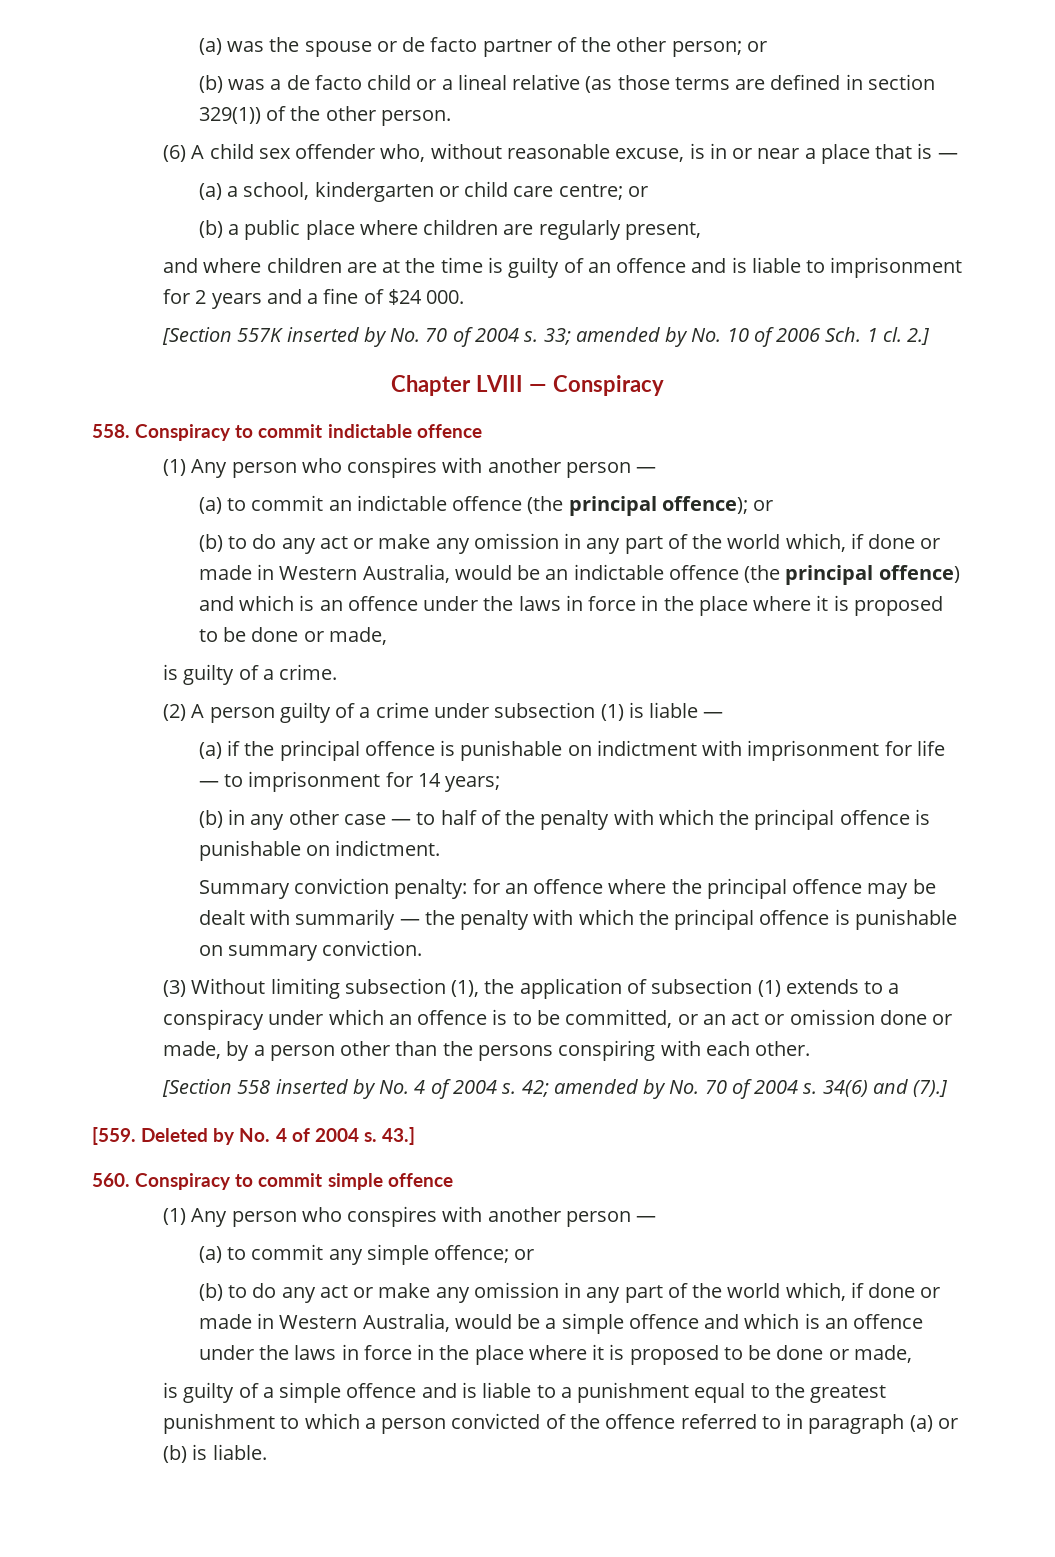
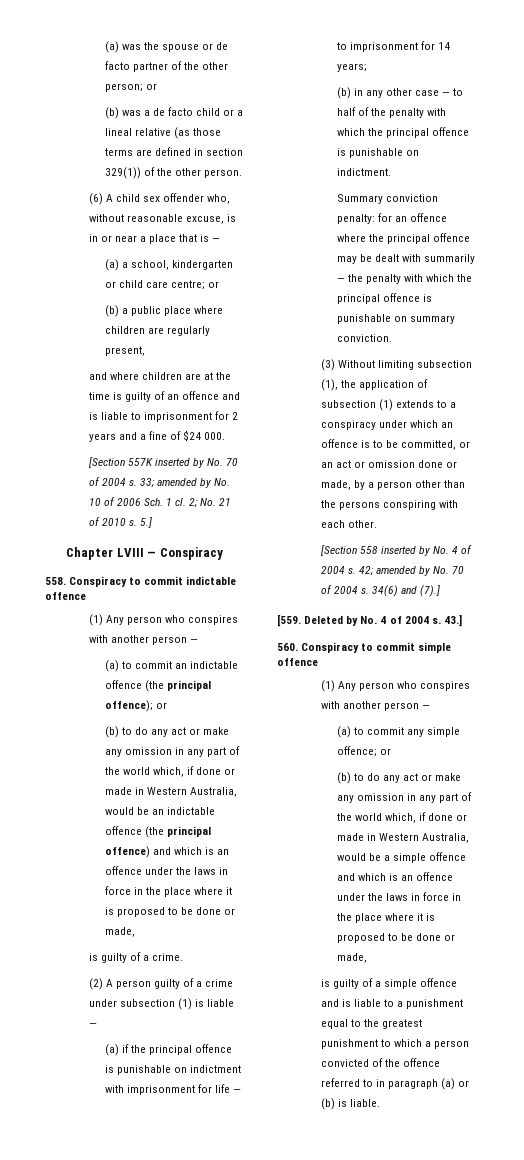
- 2.]
+ 2; No. 21 of 2010 s. 5.]

